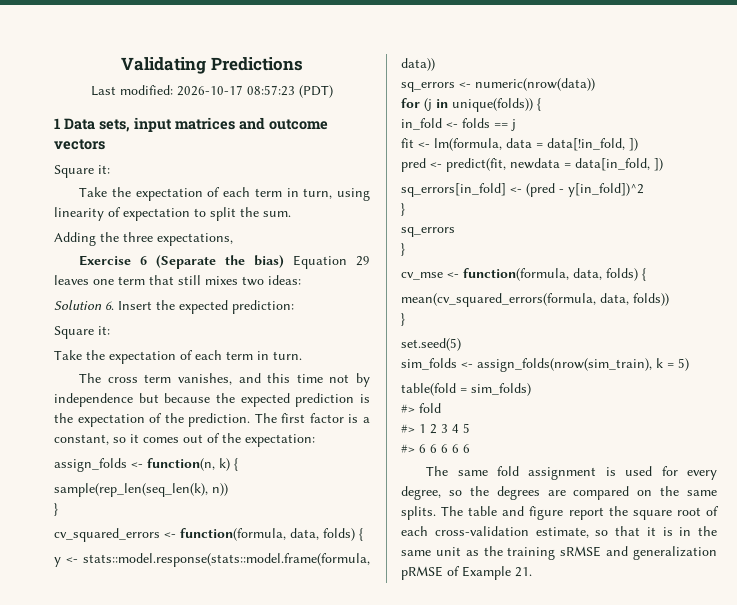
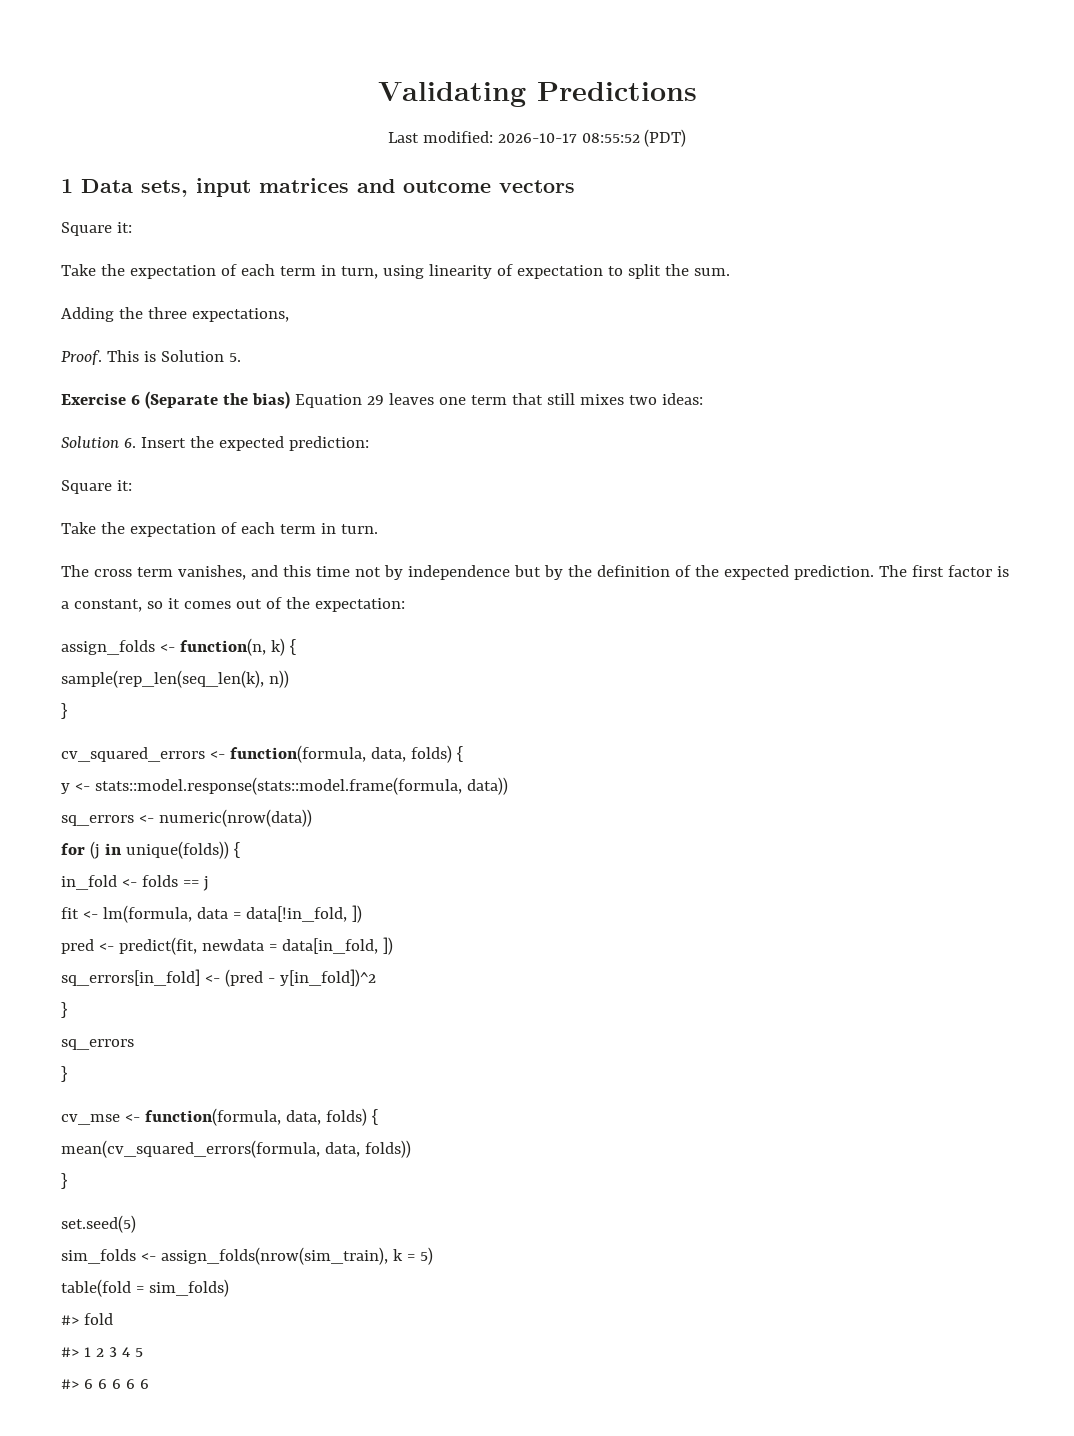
- Last modified: 2026-10-17 08:57:23 (PDT)
+ Last modified: 2026-10-17 08:55:52 (PDT)
+ Proof. This is Solution 5.
- The cross term vanishes, and this time not by independence but because the expected prediction is the expectation of the prediction.
+ The cross term vanishes, and this time not by independence but by the definition of the expected prediction.
- The same fold assignment is used for every degree, so the degrees are compared on the same splits. The table and figure report the square root of each cross-validation estimate, so that it is in the same unit as the training sRMSE and generalization pRMSE of Example 21.

